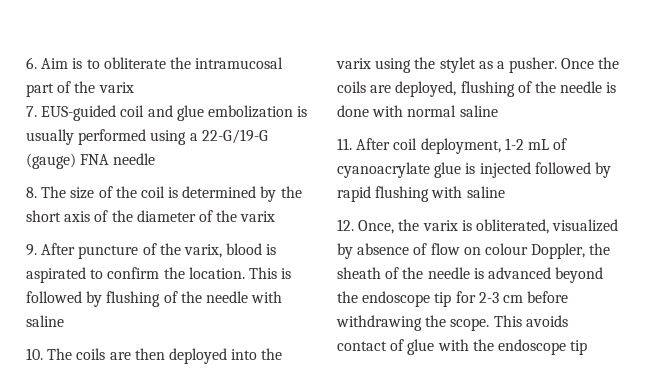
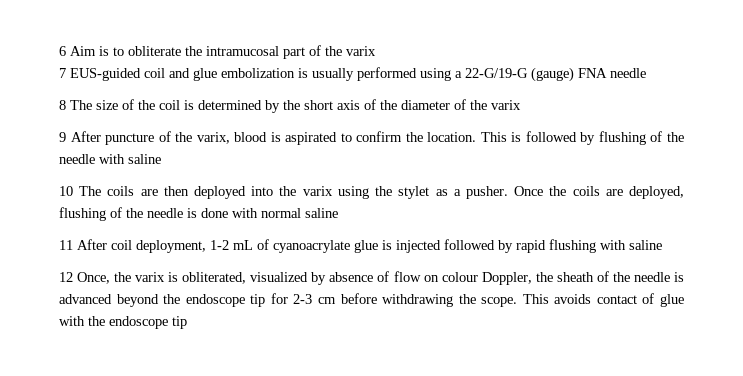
- 6. Aim is to obliterate the intramucosal part of the varix
+ 6 Aim is to obliterate the intramucosal part of the varix
- 7. EUS-guided coil and glue embolization is usually performed using a 22-G/19-G (gauge) FNA needle
+ 7 EUS-guided coil and glue embolization is usually performed using a 22-G/19-G (gauge) FNA needle
- 8. The size of the coil is determined by the short axis of the diameter of the varix
+ 8 The size of the coil is determined by the short axis of the diameter of the varix
- 9. After puncture of the varix, blood is aspirated to confirm the location.
+ 9 After puncture of the varix, blood is aspirated to confirm the location.
- 10. The coils are then deployed into the varix using the stylet as a pusher.
+ 10 The coils are then deployed into the varix using the stylet as a pusher.
- 11. After coil deployment, 1-2 mL of cyanoacrylate glue is injected followed by rapid flushing with saline
+ 11 After coil deployment, 1-2 mL of cyanoacrylate glue is injected followed by rapid flushing with saline
- 12. Once, the varix is obliterated, visualized by absence of flow on colour Doppler, the sheath of the needle is advanced beyond the endoscope tip for 2-3 cm before withdrawing the scope.
+ 12 Once, the varix is obliterated, visualized by absence of flow on colour Doppler, the sheath of the needle is advanced beyond the endoscope tip for 2-3 cm before withdrawing the scope.

